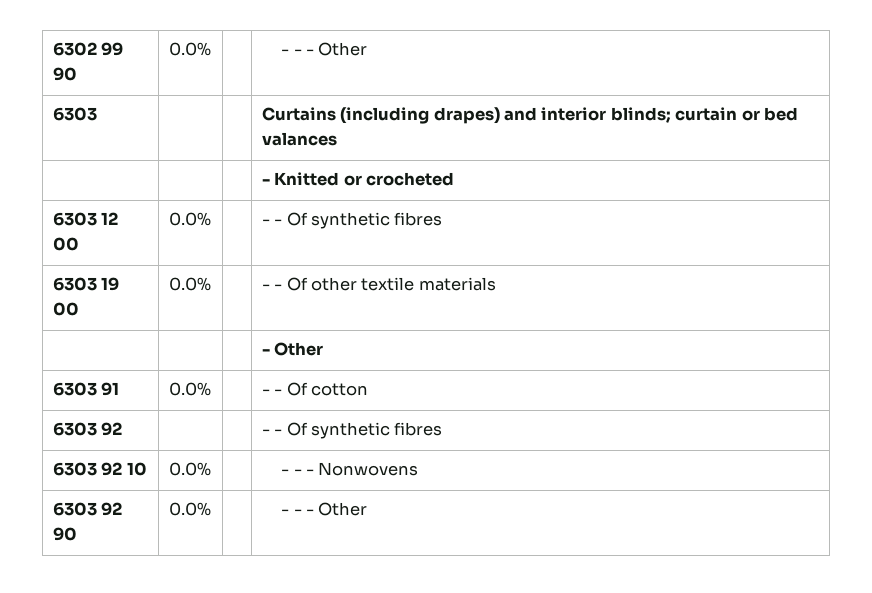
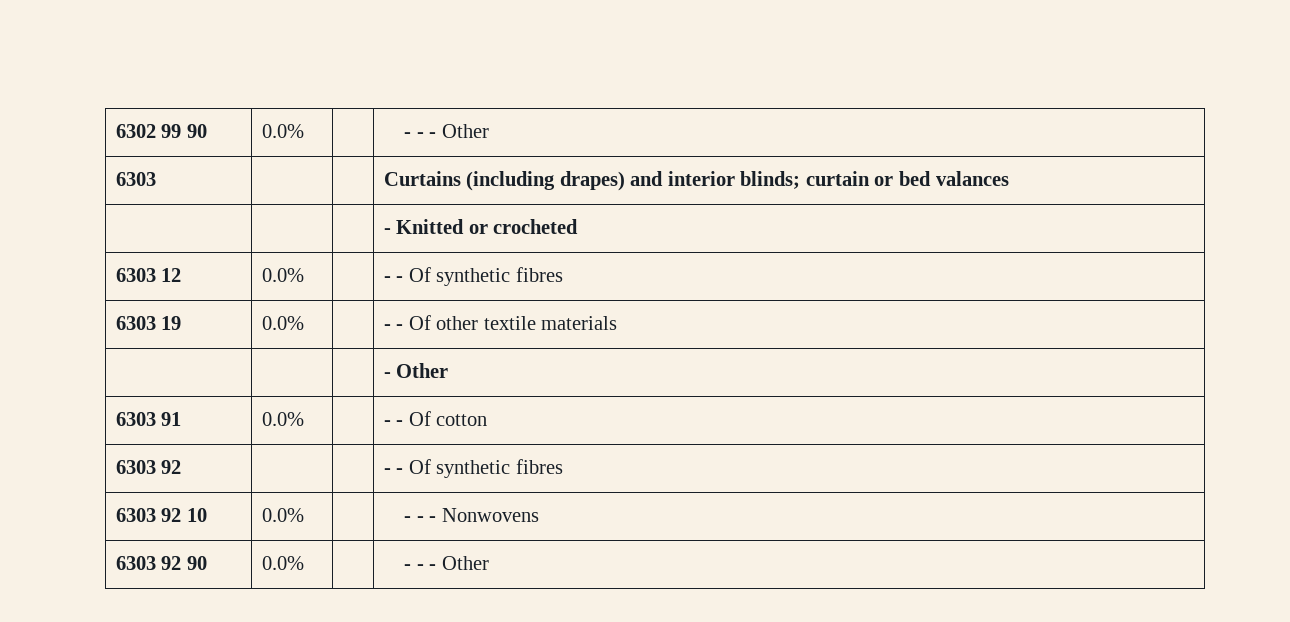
- 6303 12 00 | 0.0% | | - - Of synthetic fibres
+ 6303 12 | 0.0% | | - - Of synthetic fibres
- 6303 19 00 | 0.0% | | - - Of other textile materials
+ 6303 19 | 0.0% | | - - Of other textile materials

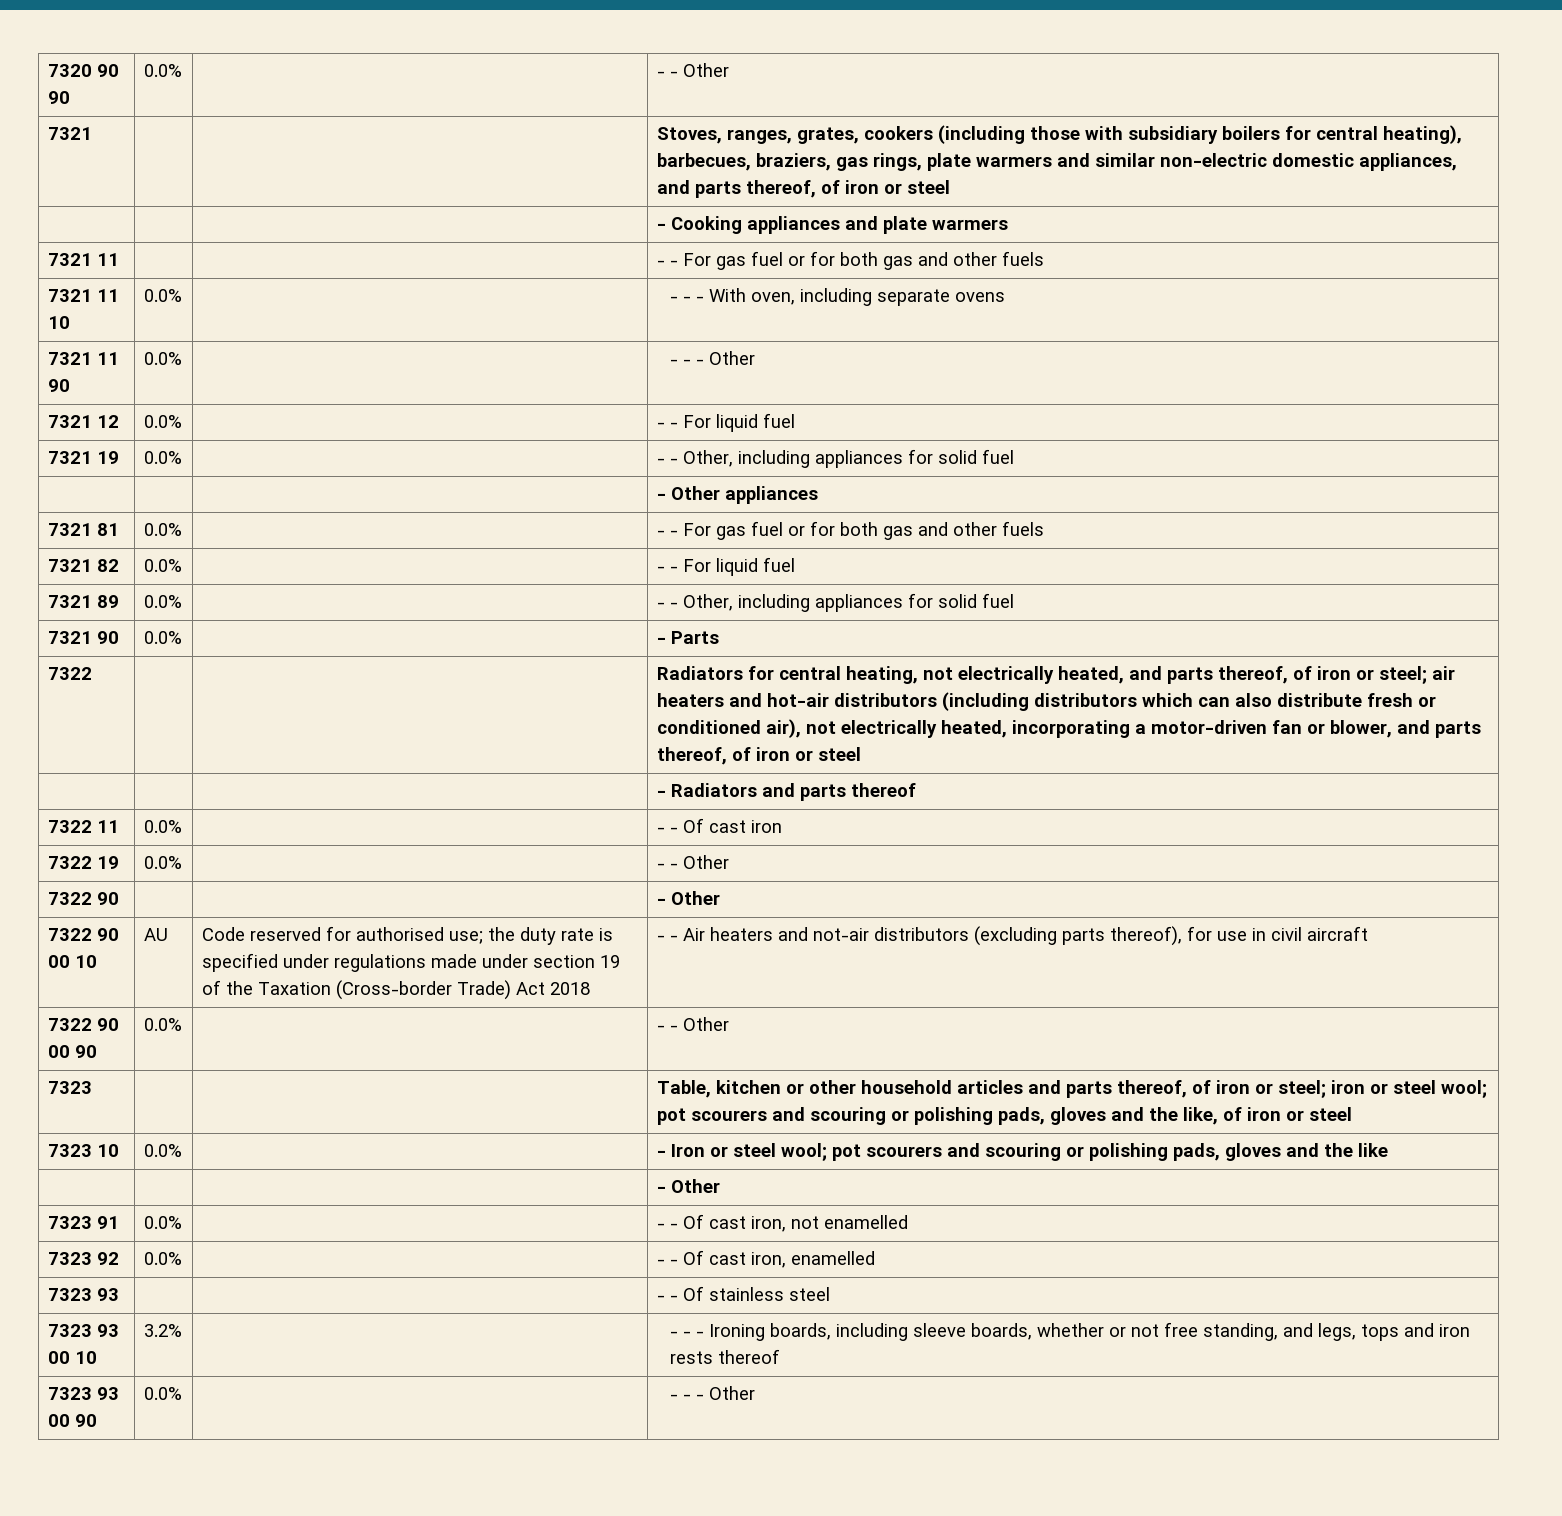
- 6302 99 90 | 0.0% | | - - - Other
+ 7320 90 90 | 0.0% | | - - Other
+ 7321 | | | Stoves, ranges, grates, cookers (including those with subsidiary boilers for central heating), barbecues, braziers, gas rings, plate warmers and similar non-electric domestic appliances, and parts thereof, of iron or steel
+ | | | - Cooking appliances and plate warmers
+ 7321 11 | | | - - For gas fuel or for both gas and other fuels
+ 7321 11 10 | 0.0% | | - - - With oven, including separate ovens
+ 7321 11 90 | 0.0% | | - - - Other
- 6303 | | | Curtains (including drapes) and interior blinds; curtain or bed valances
- | | | - Knitted or crocheted
- 6303 12 | 0.0% | | - - Of synthetic fibres
- 6303 19 | 0.0% | | - - Of other textile materials
+ 7321 12 | 0.0% | | - - For liquid fuel
+ 7321 19 | 0.0% | | - - Other, including appliances for solid fuel
+ | | | - Other appliances
+ 7321 81 | 0.0% | | - - For gas fuel or for both gas and other fuels
+ 7321 82 | 0.0% | | - - For liquid fuel
+ 7321 89 | 0.0% | | - - Other, including appliances for solid fuel
+ 7321 90 | 0.0% | | - Parts
+ 7322 | | | Radiators for central heating, not electrically heated, and parts thereof, of iron or steel; air heaters and hot-air distributors (including distributors which can also distribute fresh or conditioned air), not electrically heated, incorporating a motor-driven fan or blower, and parts thereof, of iron or steel
+ | | | - Radiators and parts thereof
+ 7322 11 | 0.0% | | - - Of cast iron
+ 7322 19 | 0.0% | | - - Other
+ 7322 90 | | | - Other
+ 7322 90 00 10 | AU | Code reserved for authorised use; the duty rate is specified under regulations made under section 19 of the Taxation (Cross-border Trade) Act 2018 | - - Air heaters and not-air distributors (excluding parts thereof), for use in civil aircraft
+ 7322 90 00 90 | 0.0% | | - - Other
+ 7323 | | | Table, kitchen or other household articles and parts thereof, of iron or steel; iron or steel wool; pot scourers and scouring or polishing pads, gloves and the like, of iron or steel
+ 7323 10 | 0.0% | | - Iron or steel wool; pot scourers and scouring or polishing pads, gloves and the like
  | | | - Other
- 6303 91 | 0.0% | | - - Of cotton
- 6303 92 | | | - - Of synthetic fibres
- 6303 92 10 | 0.0% | | - - - Nonwovens
- 6303 92 90 | 0.0% | | - - - Other
+ 7323 91 | 0.0% | | - - Of cast iron, not enamelled
+ 7323 92 | 0.0% | | - - Of cast iron, enamelled
+ 7323 93 | | | - - Of stainless steel
+ 7323 93 00 10 | 3.2% | | - - - Ironing boards, including sleeve boards, whether or not free standing, and legs, tops and iron rests thereof
+ 7323 93 00 90 | 0.0% | | - - - Other

